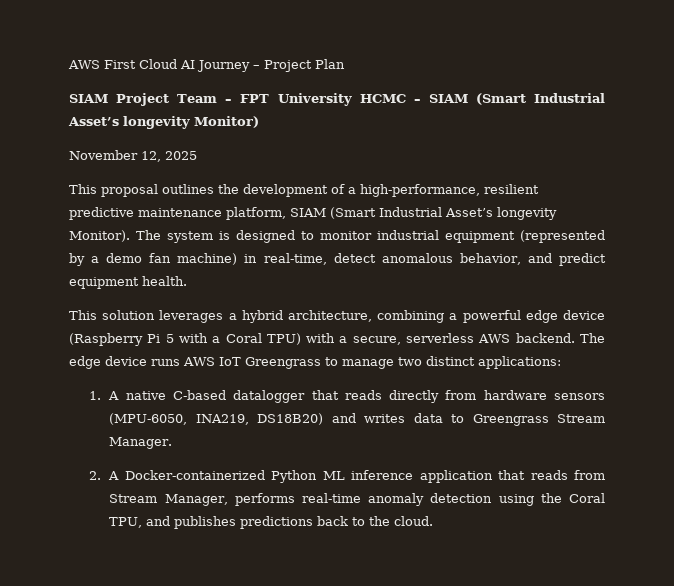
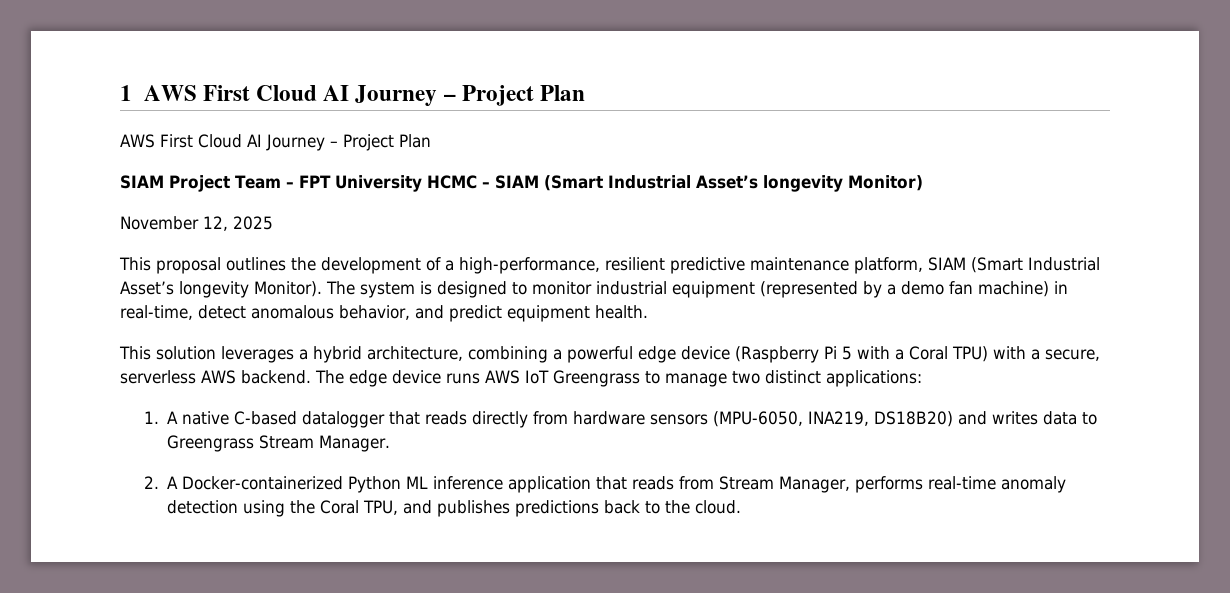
+ 1 AWS First Cloud AI Journey – Project Plan

